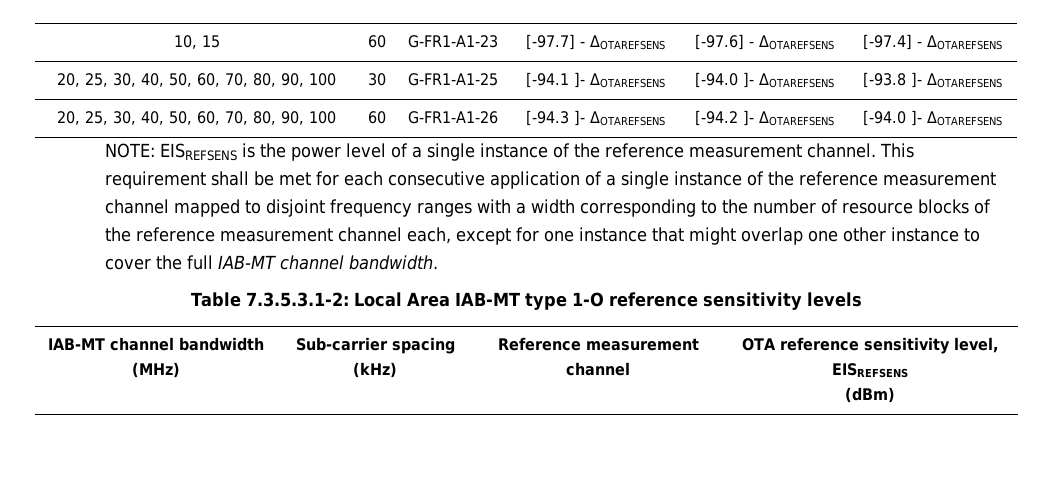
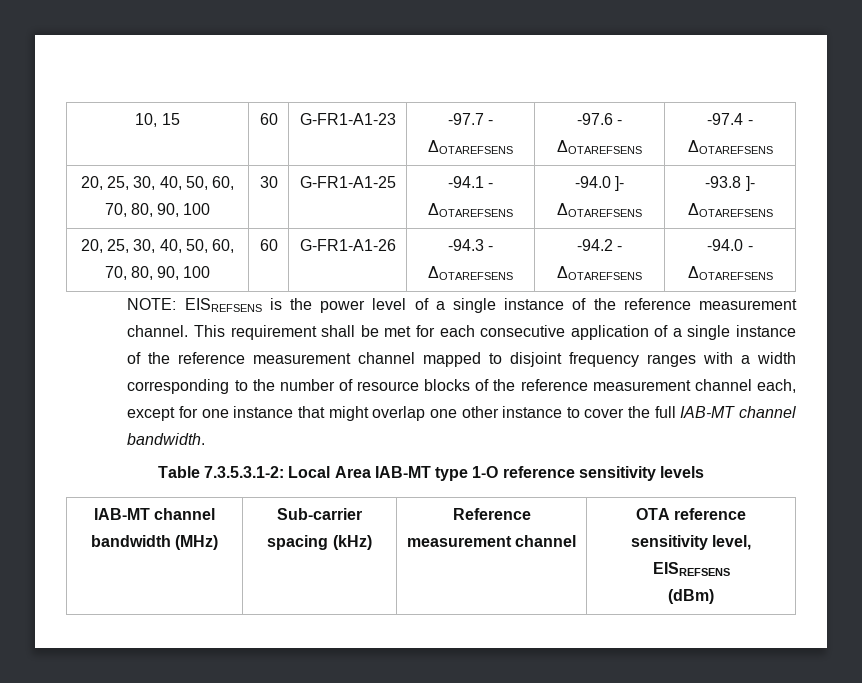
- 10, 15 | 60 | G-FR1-A1-23 | [-97.7] - ΔOTAREFSENS | [-97.6] - ΔOTAREFSENS | [-97.4] - ΔOTAREFSENS
+ 10, 15 | 60 | G-FR1-A1-23 | -97.7 - ΔOTAREFSENS | -97.6 - ΔOTAREFSENS | -97.4 - ΔOTAREFSENS
- 20, 25, 30, 40, 50, 60, 70, 80, 90, 100 | 30 | G-FR1-A1-25 | [-94.1 ]- ΔOTAREFSENS | [-94.0 ]- ΔOTAREFSENS | [-93.8 ]- ΔOTAREFSENS
+ 20, 25, 30, 40, 50, 60, 70, 80, 90, 100 | 30 | G-FR1-A1-25 | -94.1 - ΔOTAREFSENS | -94.0 ]- ΔOTAREFSENS | -93.8 ]- ΔOTAREFSENS
- 20, 25, 30, 40, 50, 60, 70, 80, 90, 100 | 60 | G-FR1-A1-26 | [-94.3 ]- ΔOTAREFSENS | [-94.2 ]- ΔOTAREFSENS | [-94.0 ]- ΔOTAREFSENS
+ 20, 25, 30, 40, 50, 60, 70, 80, 90, 100 | 60 | G-FR1-A1-26 | -94.3 - ΔOTAREFSENS | -94.2 - ΔOTAREFSENS | -94.0 - ΔOTAREFSENS

